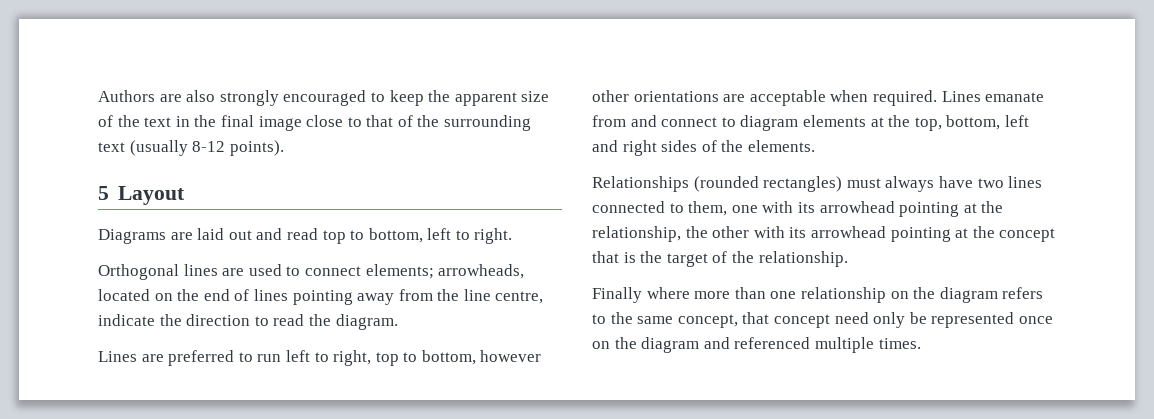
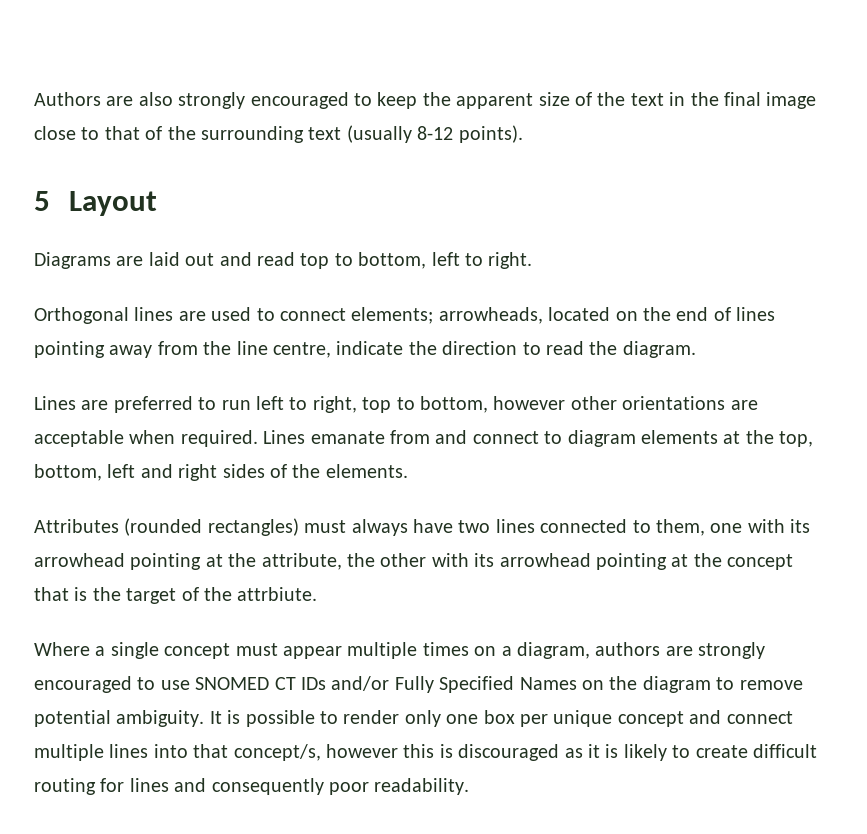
- Relationships (rounded rectangles) must always have two lines connected to them, one with its arrowhead pointing at the relationship, the other with its arrowhead pointing at the concept that is the target of the relationship.
- Finally where more than one relationship on the diagram refers to the same concept, that concept need only be represented once on the diagram and referenced multiple times.
+ Attributes (rounded rectangles) must always have two lines connected to them, one with its arrowhead pointing at the attribute, the other with its arrowhead pointing at the concept that is the target of the attrbiute.
+ Where a single concept must appear multiple times on a diagram, authors are strongly encouraged to use SNOMED CT IDs and/or Fully Specified Names on the diagram to remove potential ambiguity. It is possible to render only one box per unique concept and connect multiple lines into that concept/s, however this is discouraged as it is likely to create difficult routing for lines and consequently poor readability.

